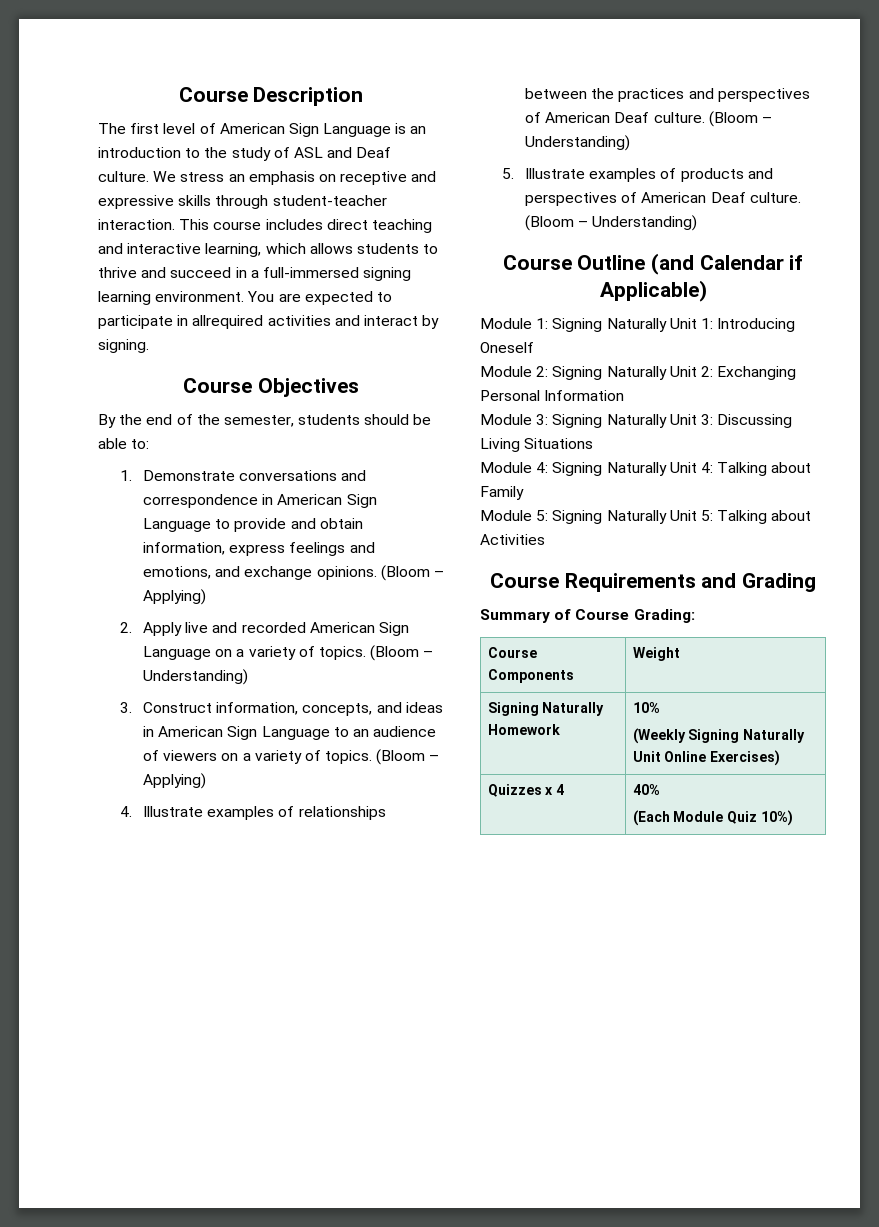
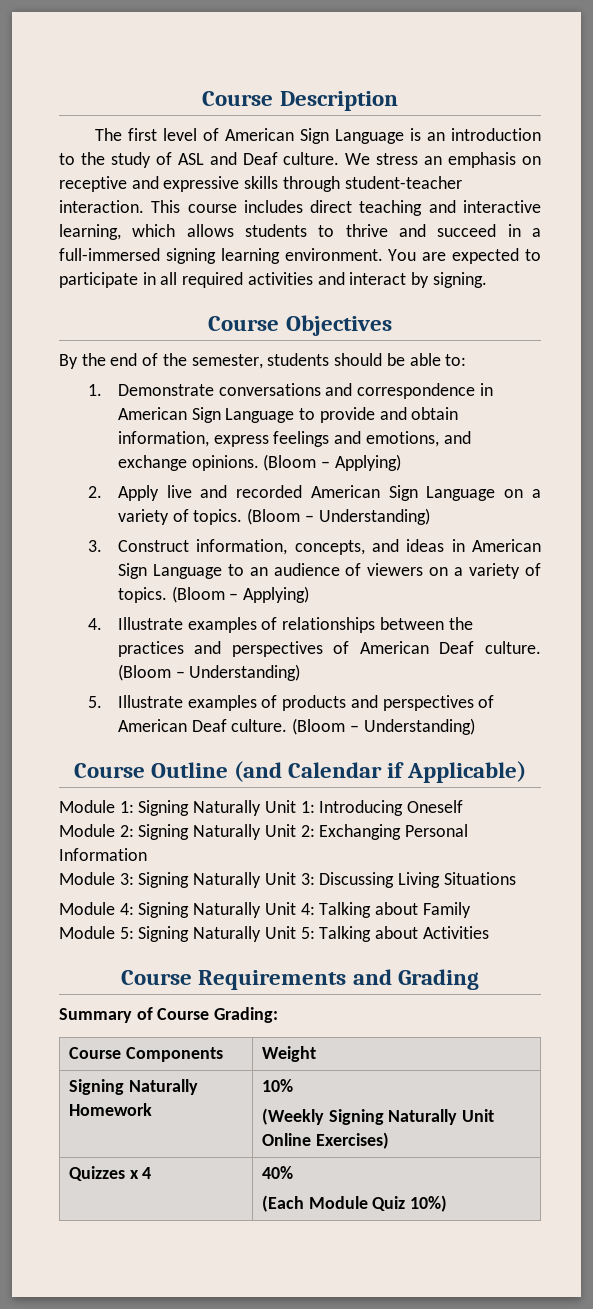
- You are expected to participate in allrequired activities and interact by signing.
+ You are expected to participate in all required activities and interact by signing.

